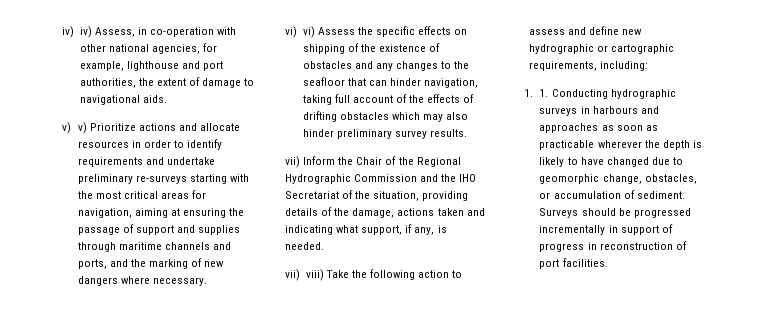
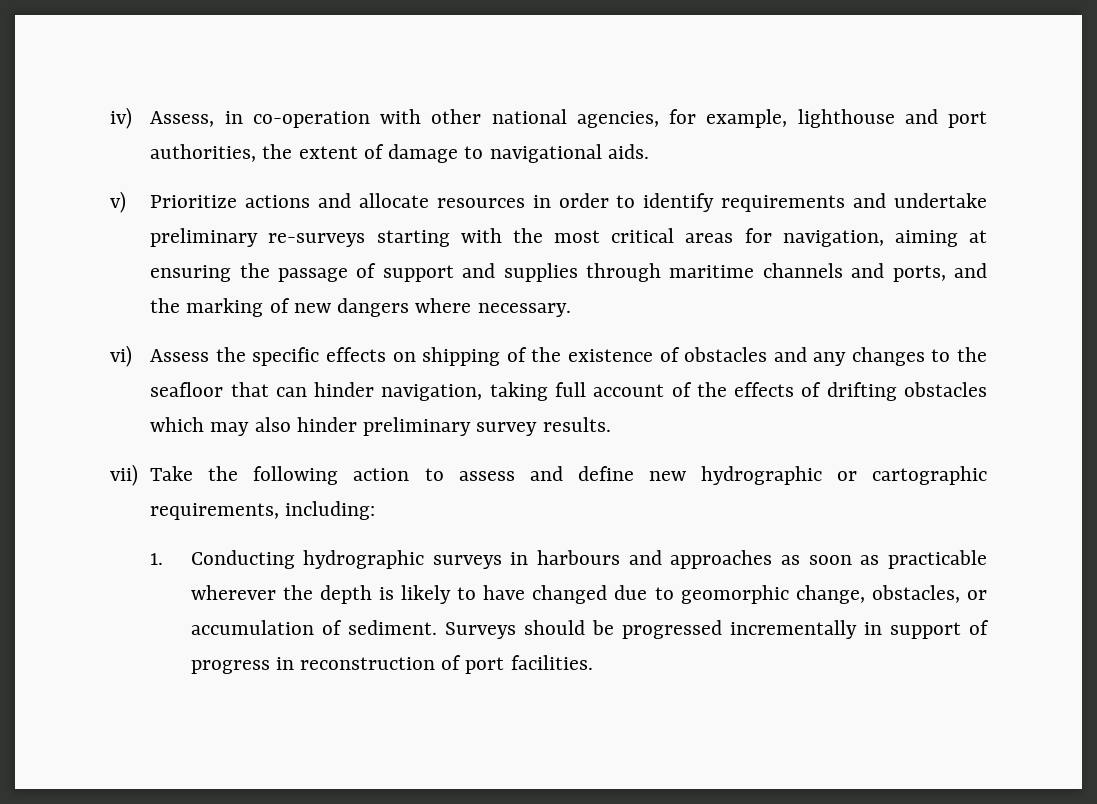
- iv) iv) Assess, in co-operation with other national agencies, for example, lighthouse and port authorities, the extent of damage to navigational aids.
+ iv) Assess, in co-operation with other national agencies, for example, lighthouse and port authorities, the extent of damage to navigational aids.
- v) v) Prioritize actions and allocate resources in order to identify requirements and undertake preliminary re-surveys starting with the most critical areas for navigation, aiming at ensuring the passage of support and supplies through maritime channels and ports, and the marking of new dangers where necessary.
+ v) Prioritize actions and allocate resources in order to identify requirements and undertake preliminary re-surveys starting with the most critical areas for navigation, aiming at ensuring the passage of support and supplies through maritime channels and ports, and the marking of new dangers where necessary.
- vi) vi) Assess the specific effects on shipping of the existence of obstacles and any changes to the seafloor that can hinder navigation, taking full account of the effects of drifting obstacles which may also hinder preliminary survey results.
+ vi) Assess the specific effects on shipping of the existence of obstacles and any changes to the seafloor that can hinder navigation, taking full account of the effects of drifting obstacles which may also hinder preliminary survey results.
- vii) Inform the Chair of the Regional Hydrographic Commission and the IHO Secretariat of the situation, providing details of the damage, actions taken and indicating what support, if any, is needed.
- vii) viii) Take the following action to assess and define new hydrographic or cartographic requirements, including:
+ vii) Take the following action to assess and define new hydrographic or cartographic requirements, including:
- 1. 1. Conducting hydrographic surveys in harbours and approaches as soon as practicable wherever the depth is likely to have changed due to geomorphic change, obstacles, or accumulation of sediment.
+ 1. Conducting hydrographic surveys in harbours and approaches as soon as practicable wherever the depth is likely to have changed due to geomorphic change, obstacles, or accumulation of sediment.

